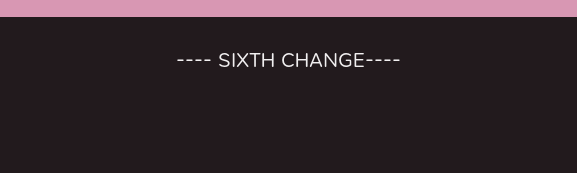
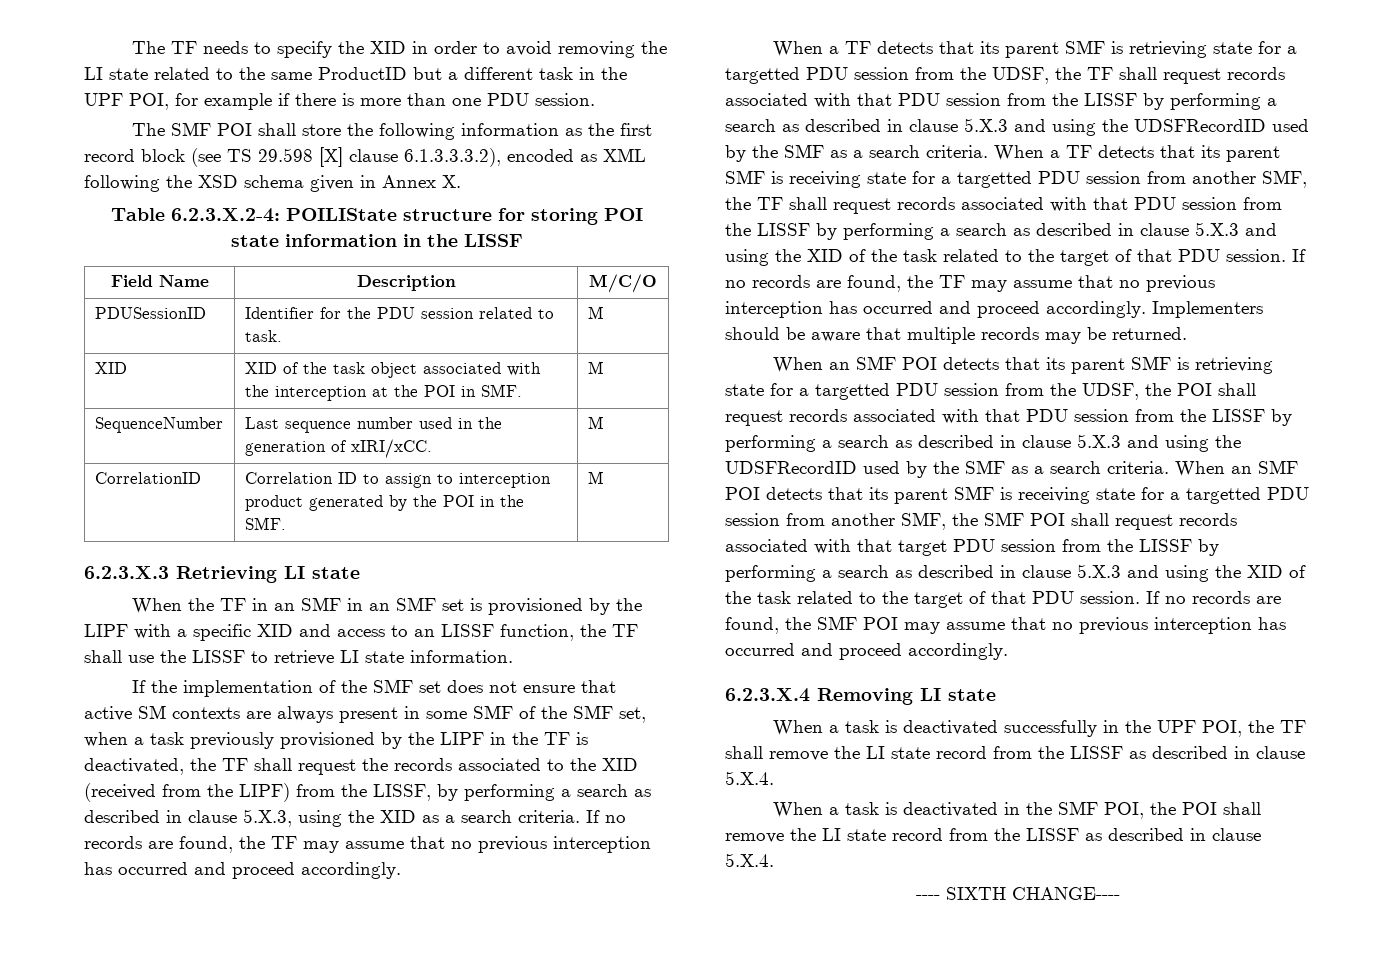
+ The TF needs to specify the XID in order to avoid removing the LI state related to the same ProductID but a different task in the UPF POI, for example if there is more than one PDU session.
+ The SMF POI shall store the following information as the first record block (see TS 29.598 [X] clause 6.1.3.3.3.2), encoded as XML following the XSD schema given in Annex X.
+ Table 6.2.3.X.2-4: POILIState structure for storing POI state information in the LISSF
+ Field Name | Description | M/C/O
+ PDUSessionID | Identifier for the PDU session related to task. | M
+ XID | XID of the task object associated with the interception at the POI in SMF. | M
+ SequenceNumber | Last sequence number used in the generation of xIRI/xCC. | M
+ CorrelationID | Correlation ID to assign to interception product generated by the POI in the SMF. | M
+ 6.2.3.X.3 Retrieving LI state
+ When the TF in an SMF in an SMF set is provisioned by the LIPF with a specific XID and access to an LISSF function, the TF shall use the LISSF to retrieve LI state information.
+ If the implementation of the SMF set does not ensure that active SM contexts are always present in some SMF of the SMF set, when a task previously provisioned by the LIPF in the TF is deactivated, the TF shall request the records associated to the XID (received from the LIPF) from the LISSF, by performing a search as described in clause 5.X.3, using the XID as a search criteria. If no records are found, the TF may assume that no previous interception has occurred and proceed accordingly.
+ When a TF detects that its parent SMF is retrieving state for a targetted PDU session from the UDSF, the TF shall request records associated with that PDU session from the LISSF by performing a search as described in clause 5.X.3 and using the UDSFRecordID used by the SMF as a search criteria. When a TF detects that its parent SMF is receiving state for a targetted PDU session from another SMF, the TF shall request records associated with that PDU session from the LISSF by performing a search as described in clause 5.X.3 and using the XID of the task related to the target of that PDU session. If no records are found, the TF may assume that no previous interception has occurred and proceed accordingly. Implementers should be aware that multiple records may be returned.
+ When an SMF POI detects that its parent SMF is retrieving state for a targetted PDU session from the UDSF, the POI shall request records associated with that PDU session from the LISSF by performing a search as described in clause 5.X.3 and using the UDSFRecordID used by the SMF as a search criteria. When an SMF POI detects that its parent SMF is receiving state for a targetted PDU session from another SMF, the SMF POI shall request records associated with that target PDU session from the LISSF by performing a search as described in clause 5.X.3 and using the XID of the task related to the target of that PDU session. If no records are found, the SMF POI may assume that no previous interception has occurred and proceed accordingly.
+ 6.2.3.X.4 Removing LI state
+ When a task is deactivated successfully in the UPF POI, the TF shall remove the LI state record from the LISSF as described in clause 5.X.4.
+ When a task is deactivated in the SMF POI, the POI shall remove the LI state record from the LISSF as described in clause 5.X.4.

